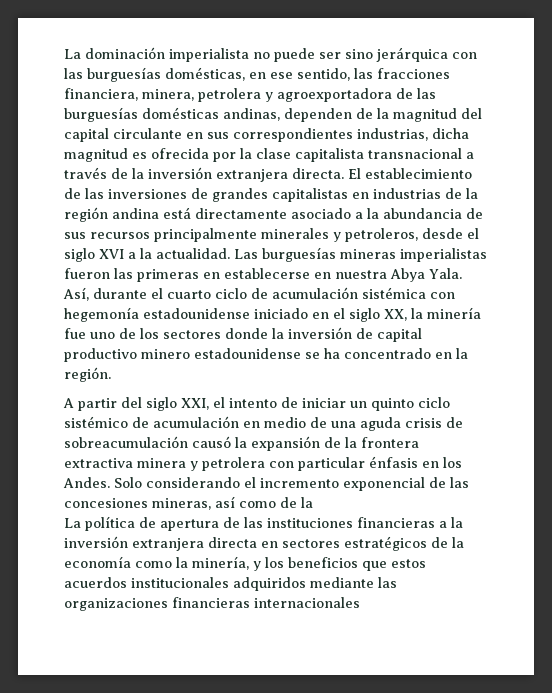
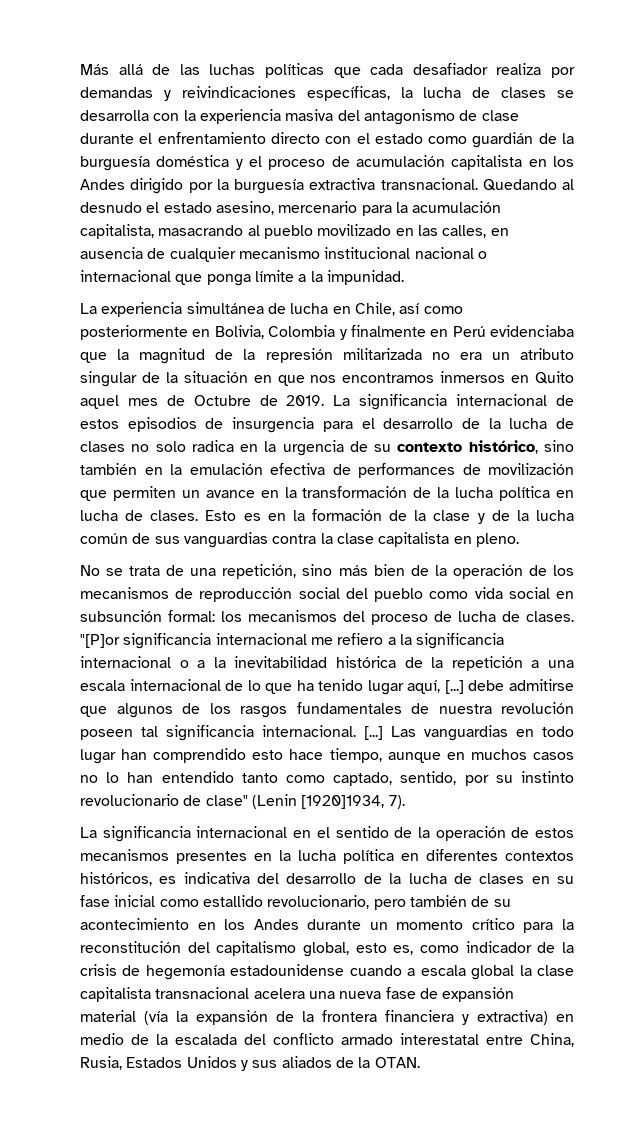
- La dominación imperialista no puede ser sino jerárquica con las burguesías domésticas, en ese sentido, las fracciones financiera, minera, petrolera y agroexportadora de las burguesías domésticas andinas, dependen de la magnitud del capital circulante en sus correspondientes industrias, dicha magnitud es ofrecida por la clase capitalista transnacional a través de la inversión extranjera directa. El establecimiento de las inversiones de grandes capitalistas en industrias de la región andina está directamente asociado a la abundancia de sus recursos principalmente minerales y petroleros, desde el siglo XVI a la actualidad. Las burguesías mineras imperialistas fueron las primeras en establecerse en nuestra Abya Yala. Así, durante el cuarto ciclo de acumulación sistémica con hegemonía estadounidense iniciado en el siglo XX, la minería fue uno de los sectores donde la inversión de capital productivo minero estadounidense se ha concentrado en la región.
- A partir del siglo XXI, el intento de iniciar un quinto ciclo sistémico de acumulación en medio de una aguda crisis de sobreacumulación causó la expansión de la frontera extractiva minera y petrolera con particular énfasis en los Andes. Solo considerando el incremento exponencial de las concesiones mineras, así como de la
- La política de apertura de las instituciones financieras a la inversión extranjera directa en sectores estratégicos de la economía como la minería, y los beneficios que estos acuerdos institucionales adquiridos mediante las organizaciones financieras internacionales
+ Más allá de las luchas políticas que cada desafiador realiza por demandas y reivindicaciones específicas, la lucha de clases se desarrolla con la experiencia masiva del antagonismo de clase durante el enfrentamiento directo con el estado como guardián de la burguesía doméstica y el proceso de acumulación capitalista en los Andes dirigido por la burguesía extractiva transnacional. Quedando al desnudo el estado asesino, mercenario para la acumulación capitalista, masacrando al pueblo movilizado en las calles, en ausencia de cualquier mecanismo institucional nacional o internacional que ponga límite a la impunidad.
+ La experiencia simultánea de lucha en Chile, así como posteriormente en Bolivia, Colombia y finalmente en Perú evidenciaba que la magnitud de la represión militarizada no era un atributo singular de la situación en que nos encontramos inmersos en Quito aquel mes de Octubre de 2019. La significancia internacional de estos episodios de insurgencia para el desarrollo de la lucha de clases no solo radica en la urgencia de su contexto histórico, sino también en la emulación efectiva de performances de movilización que permiten un avance en la transformación de la lucha política en lucha de clases. Esto es en la formación de la clase y de la lucha común de sus vanguardias contra la clase capitalista en pleno.
+ No se trata de una repetición, sino más bien de la operación de los mecanismos de reproducción social del pueblo como vida social en subsunción formal: los mecanismos del proceso de lucha de clases. "[P]or significancia internacional me refiero a la significancia internacional o a la inevitabilidad histórica de la repetición a una escala internacional de lo que ha tenido lugar aquí, [...] debe admitirse que algunos de los rasgos fundamentales de nuestra revolución poseen tal significancia internacional. [...] Las vanguardias en todo lugar han comprendido esto hace tiempo, aunque en muchos casos no lo han entendido tanto como captado, sentido, por su instinto revolucionario de clase" (Lenin [1920]1934, 7).
+ La significancia internacional en el sentido de la operación de estos mecanismos presentes en la lucha política en diferentes contextos históricos, es indicativa del desarrollo de la lucha de clases en su fase inicial como estallido revolucionario, pero también de su acontecimiento en los Andes durante un momento crítico para la reconstitución del capitalismo global, esto es, como indicador de la crisis de hegemonía estadounidense cuando a escala global la clase capitalista transnacional acelera una nueva fase de expansión material (vía la expansión de la frontera financiera y extractiva) en medio de la escalada del conflicto armado interestatal entre China, Rusia, Estados Unidos y sus aliados de la OTAN.

